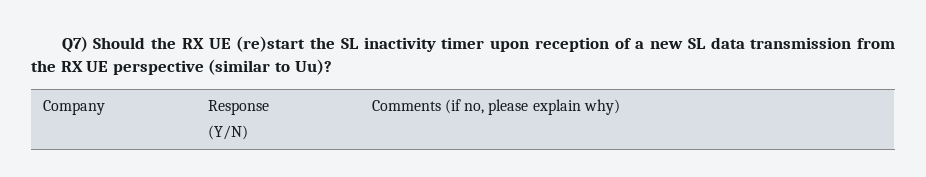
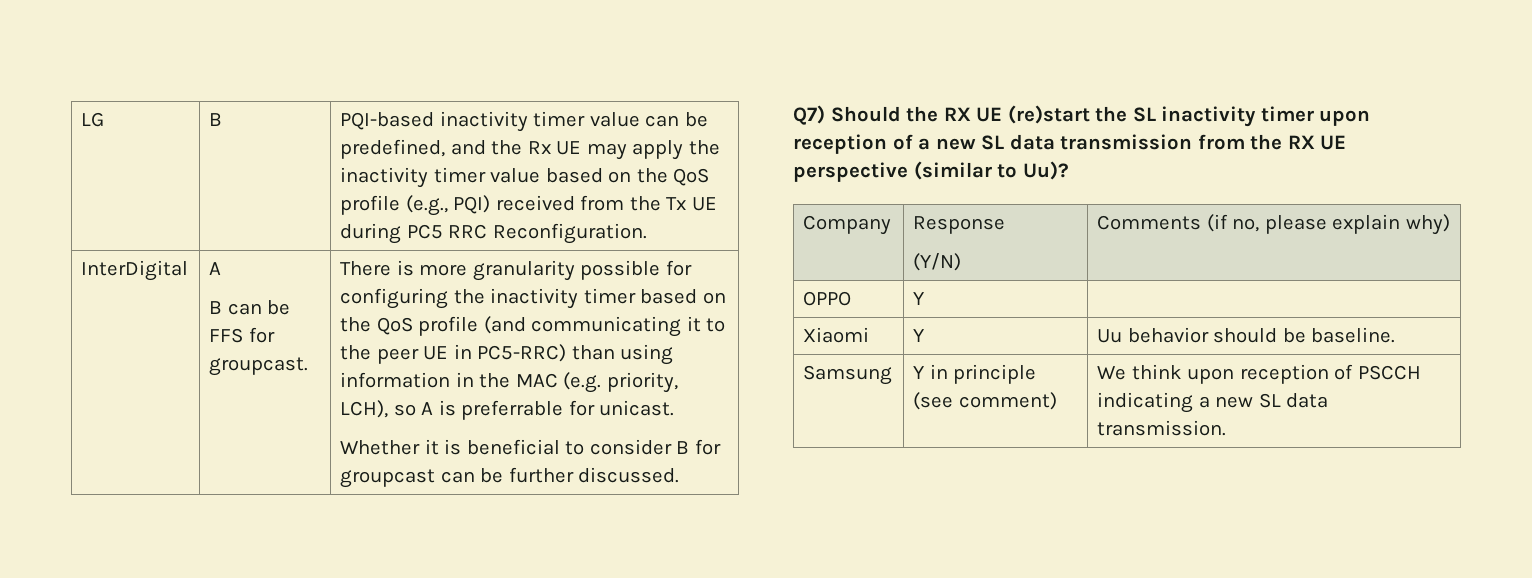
+ LG | B | PQI-based inactivity timer value can be predefined, and the Rx UE may apply the inactivity timer value based on the QoS profile (e.g., PQI) received from the Tx UE during PC5 RRC Reconfiguration.
+ InterDigital | A
+ B can be FFS for groupcast. | There is more granularity possible for configuring the inactivity timer based on the QoS profile (and communicating it to the peer UE in PC5-RRC) than using information in the MAC (e.g. priority, LCH), so A is preferrable for unicast.
+ Whether it is beneficial to consider B for groupcast can be further discussed.
+ OPPO | Y |
+ Xiaomi | Y | Uu behavior should be baseline.
+ Samsung | Y in principle (see comment) | We think upon reception of PSCCH indicating a new SL data transmission.

